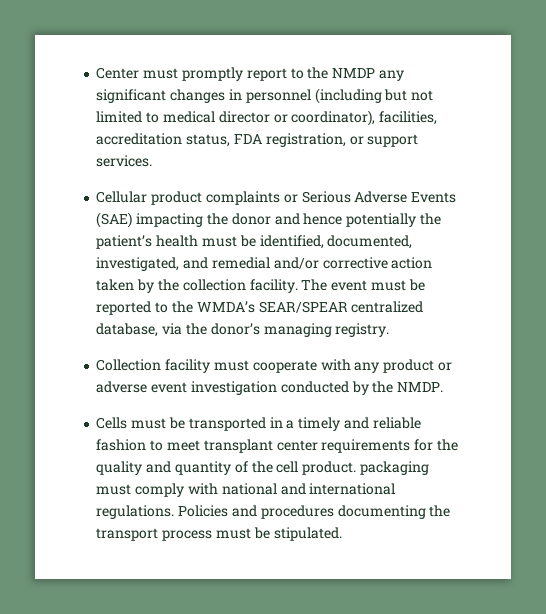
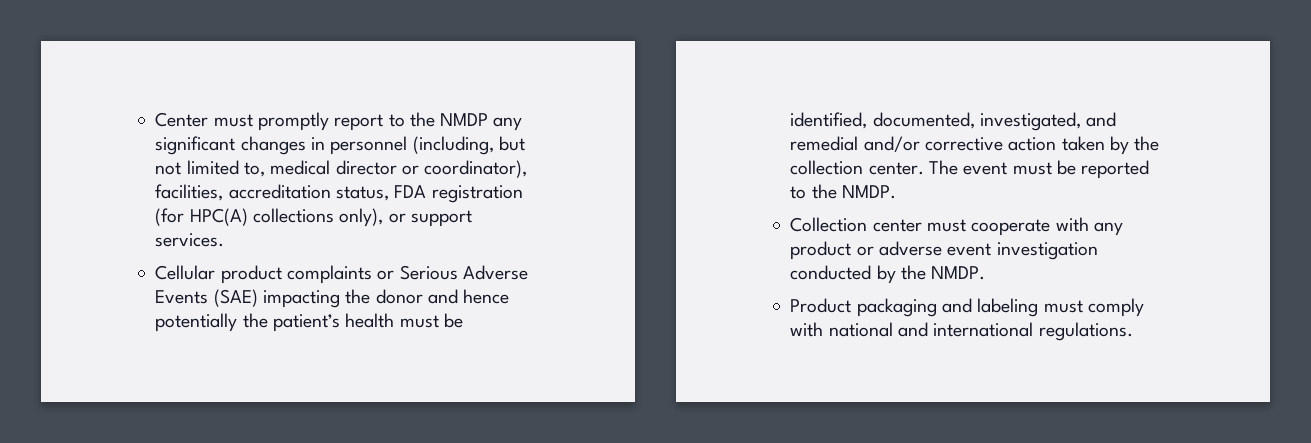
- Center must promptly report to the NMDP any significant changes in personnel (including but not limited to medical director or coordinator), facilities, accreditation status, FDA registration, or support services.
+ Center must promptly report to the NMDP any significant changes in personnel (including, but not limited to, medical director or coordinator), facilities, accreditation status, FDA registration (for HPC(A) collections only), or support services.
- Cellular product complaints or Serious Adverse Events (SAE) impacting the donor and hence potentially the patient’s health must be identified, documented, investigated, and remedial and/or corrective action taken by the collection facility.
+ Cellular product complaints or Serious Adverse Events (SAE) impacting the donor and hence potentially the patient’s health must be identified, documented, investigated, and remedial and/or corrective action taken by the collection center.
- The event must be reported to the WMDA’s SEAR/SPEAR centralized database, via the donor’s managing registry.
+ The event must be reported to the NMDP.
- Collection facility must cooperate with any product or adverse event investigation conducted by the NMDP.
+ Collection center must cooperate with any product or adverse event investigation conducted by the NMDP.
- Cells must be transported in a timely and reliable fashion to meet transplant center requirements for the quality and quantity of the cell product. packaging must comply with national and international regulations. Policies and procedures documenting the transport process must be stipulated.
+ Product packaging and labeling must comply with national and international regulations.

